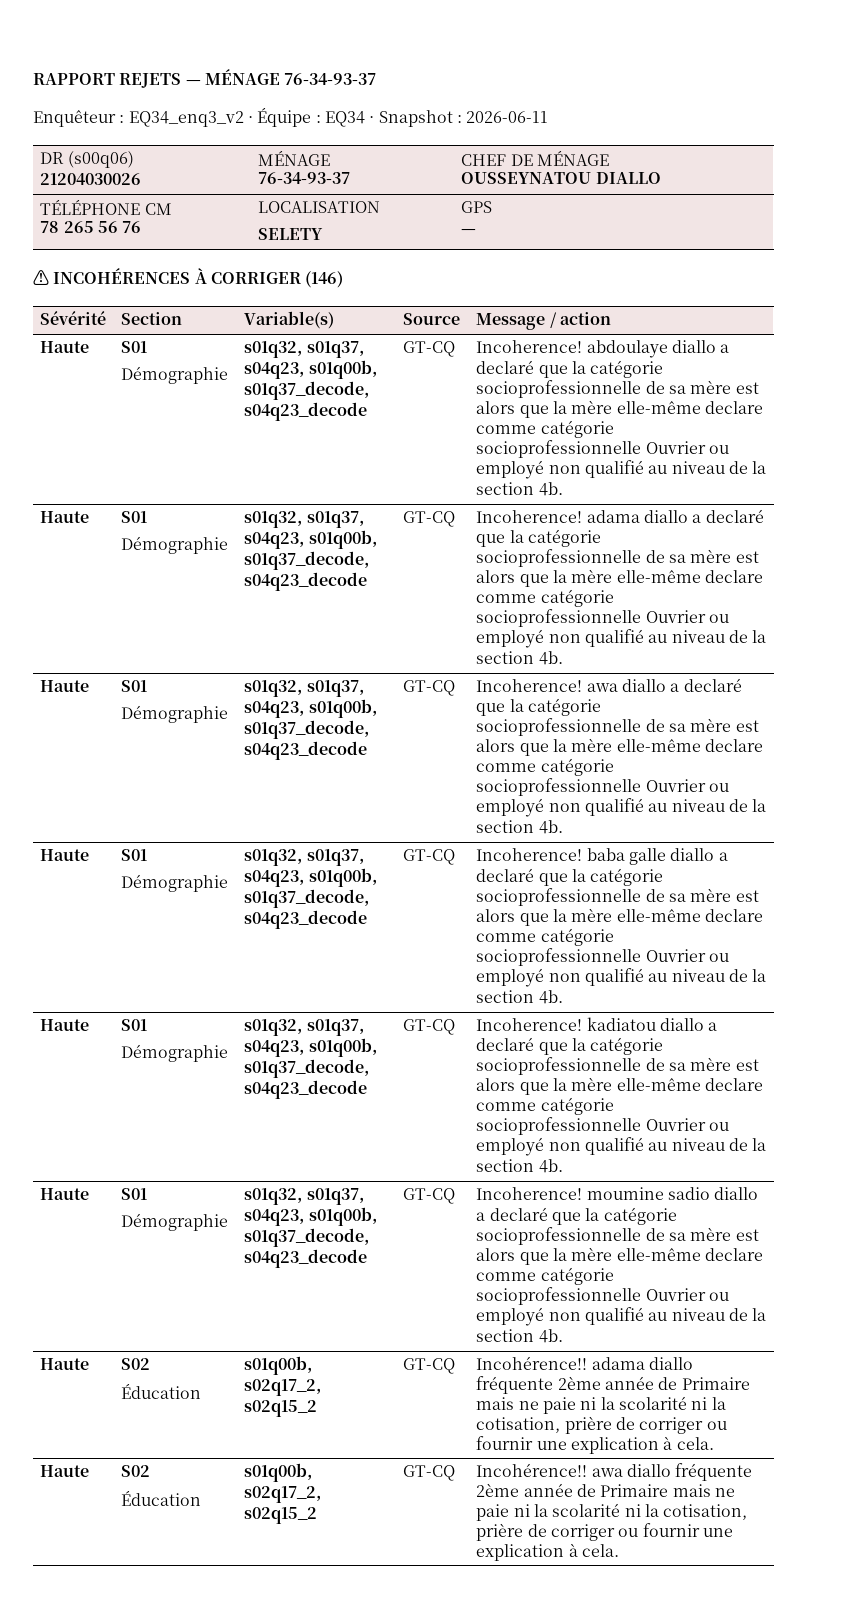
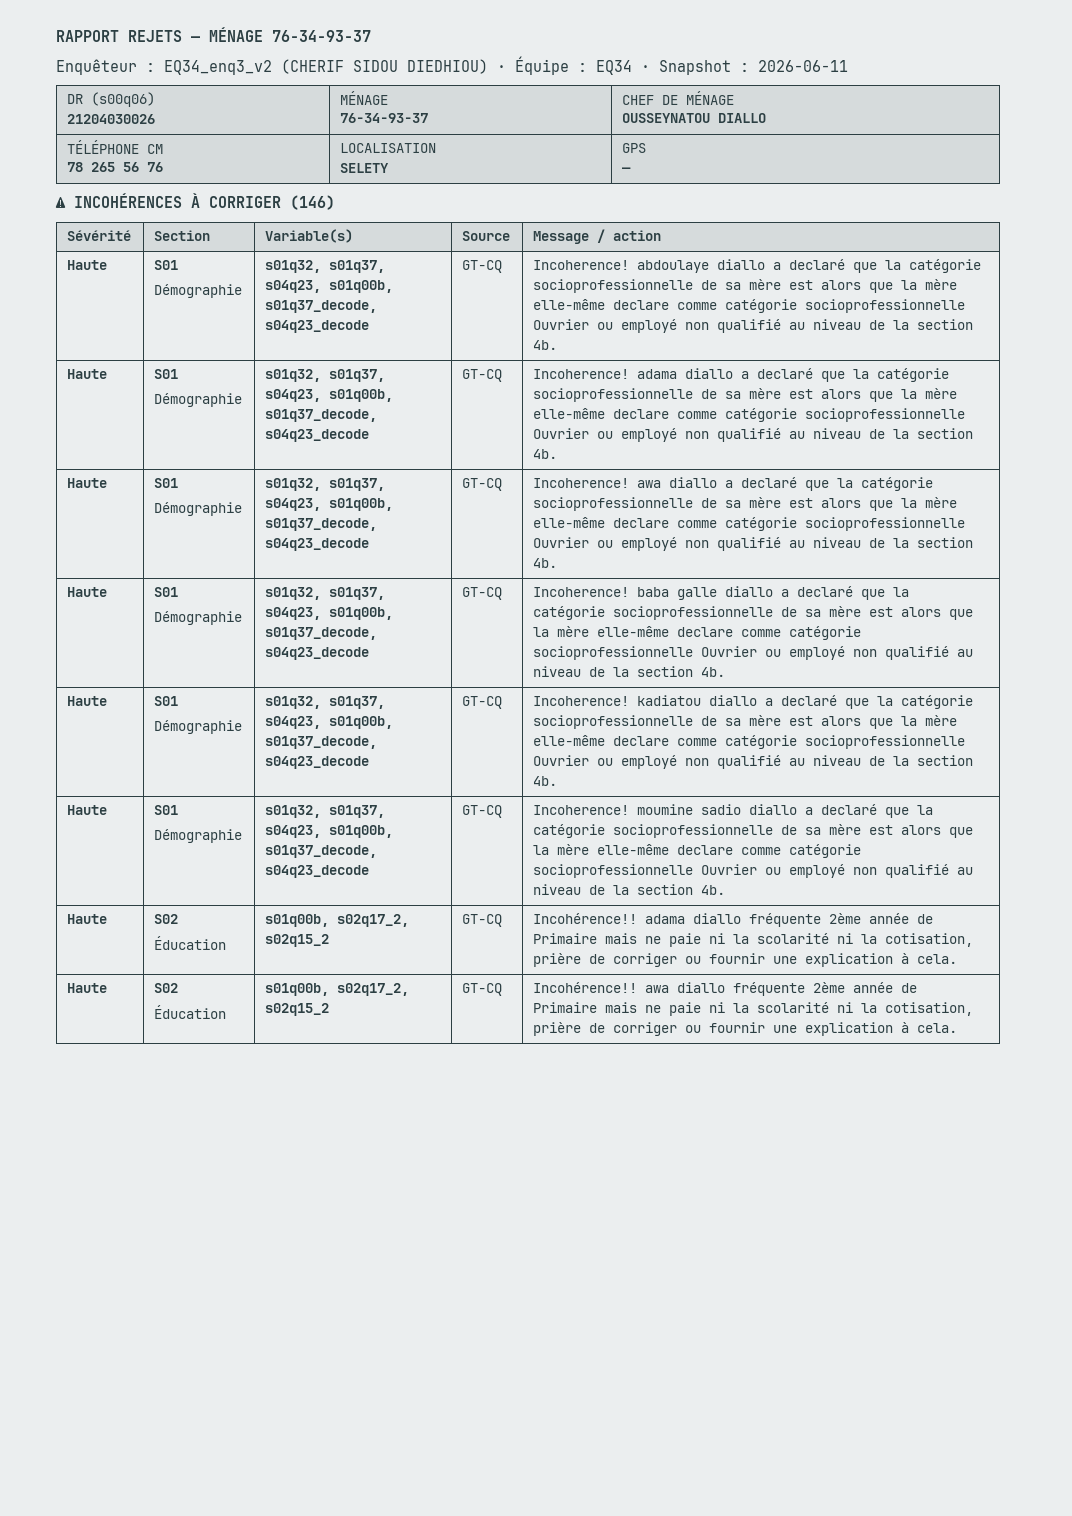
- Enquêteur : EQ34_enq3_v2 · Équipe : EQ34 · Snapshot : 2026-06-11
+ Enquêteur : EQ34_enq3_v2 (CHERIF SIDOU DIEDHIOU) · Équipe : EQ34 · Snapshot : 2026-06-11

